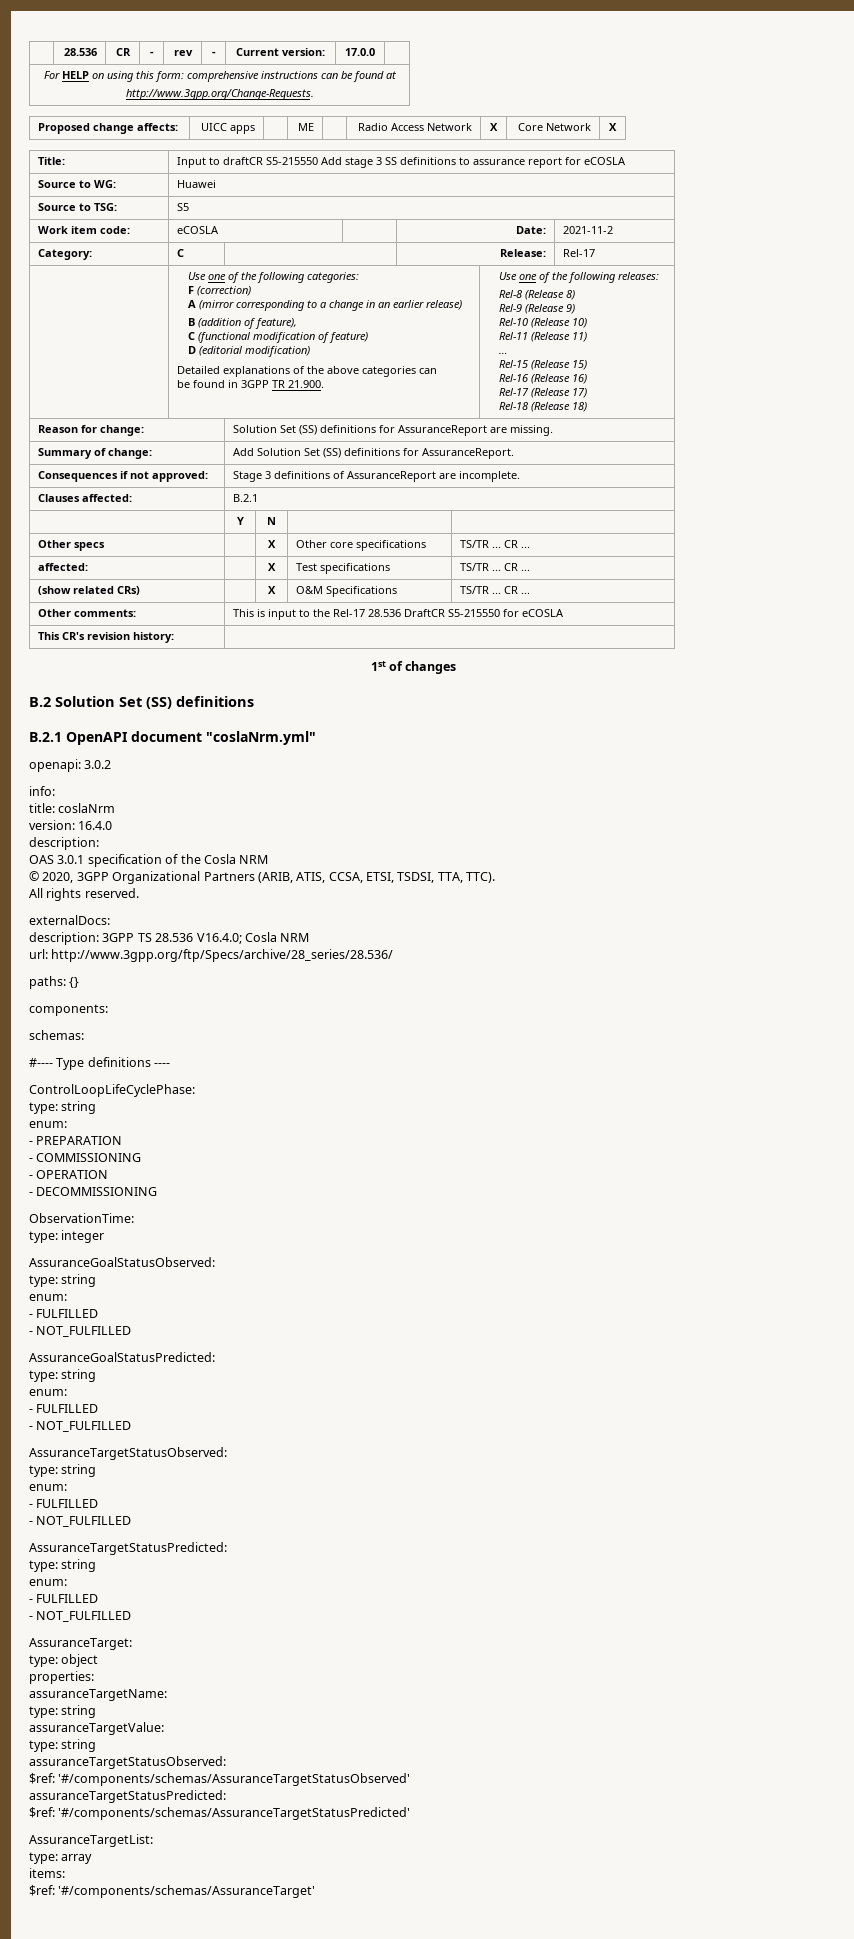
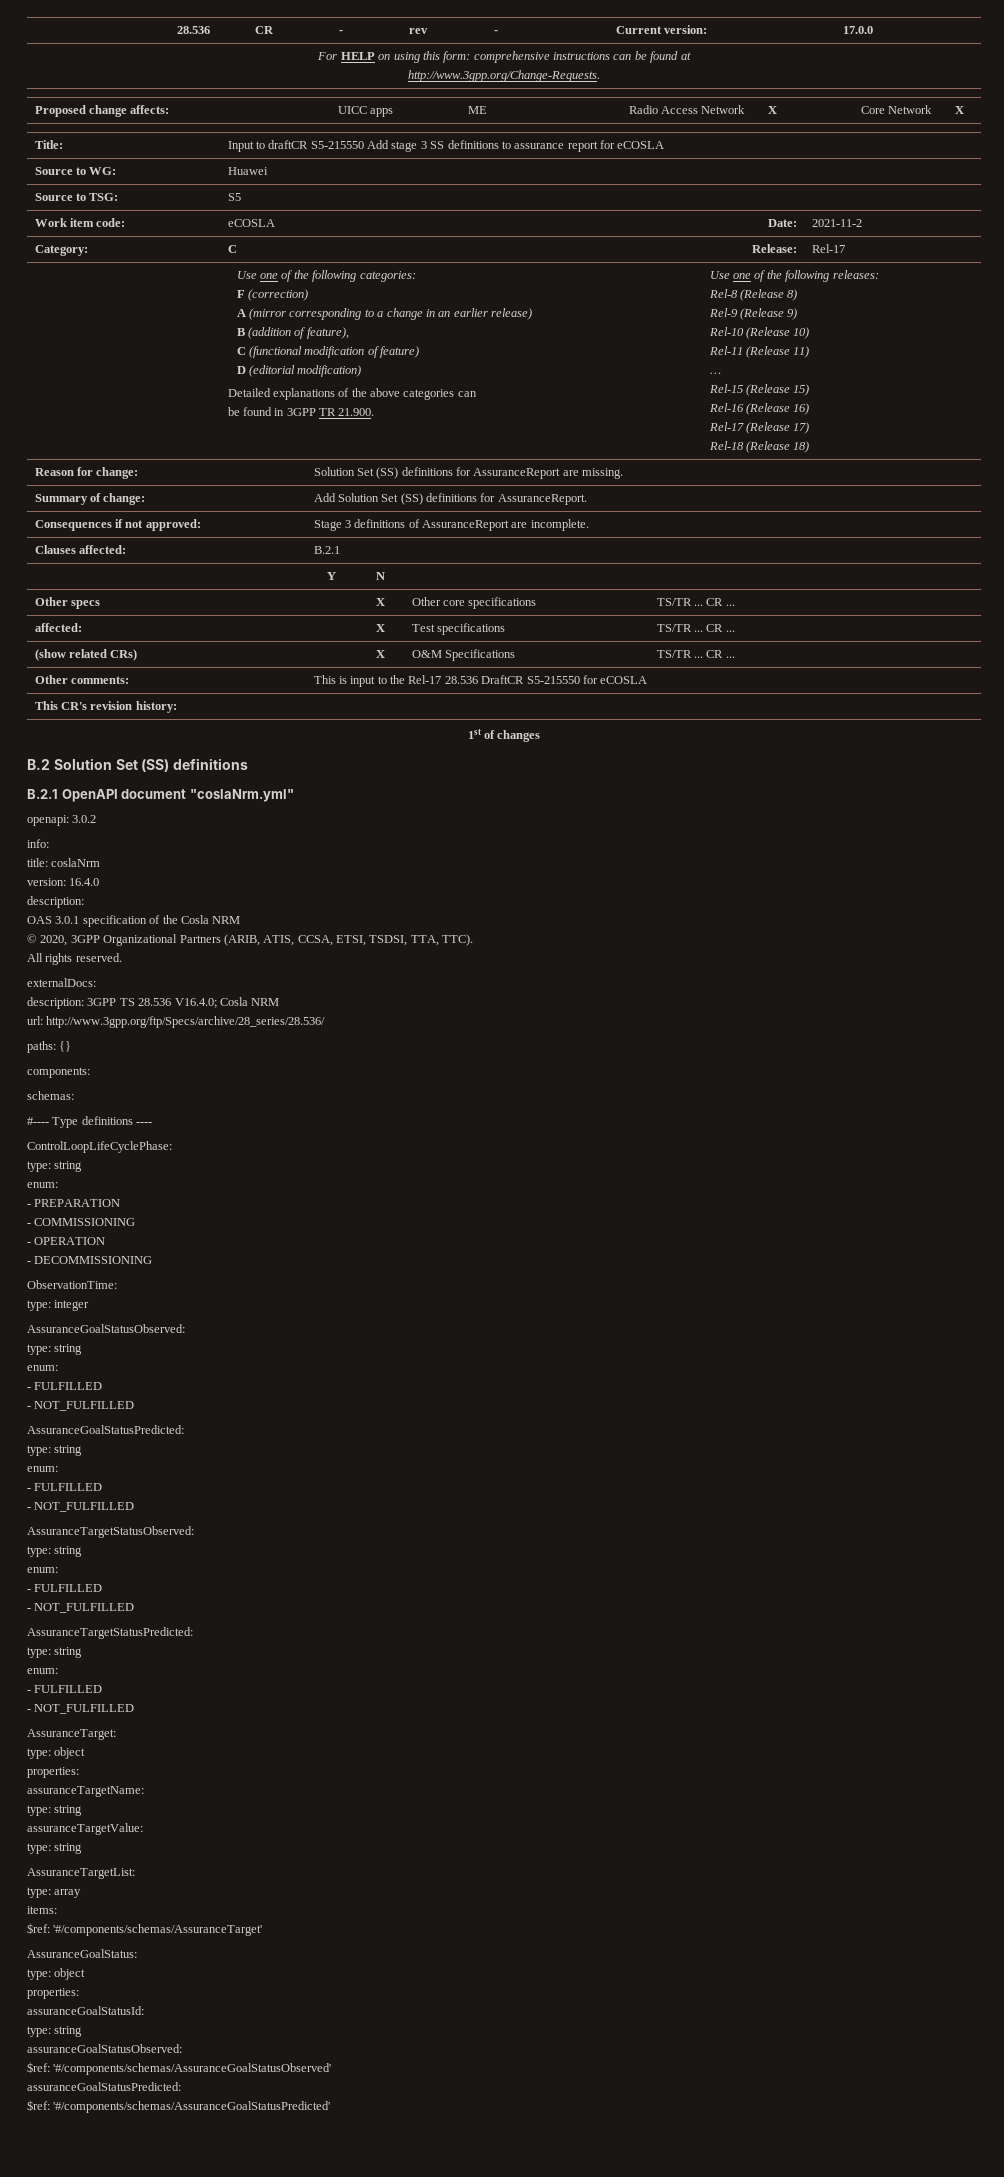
- assuranceTargetStatusObserved:
- $ref: '#/components/schemas/AssuranceTargetStatusObserved'
- assuranceTargetStatusPredicted:
- $ref: '#/components/schemas/AssuranceTargetStatusPredicted'
+ AssuranceGoalStatus:
+ type: object
+ properties:
+ assuranceGoalStatusId:
+ type: string
+ assuranceGoalStatusObserved:
+ $ref: '#/components/schemas/AssuranceGoalStatusObserved'
+ assuranceGoalStatusPredicted:
+ $ref: '#/components/schemas/AssuranceGoalStatusPredicted'

